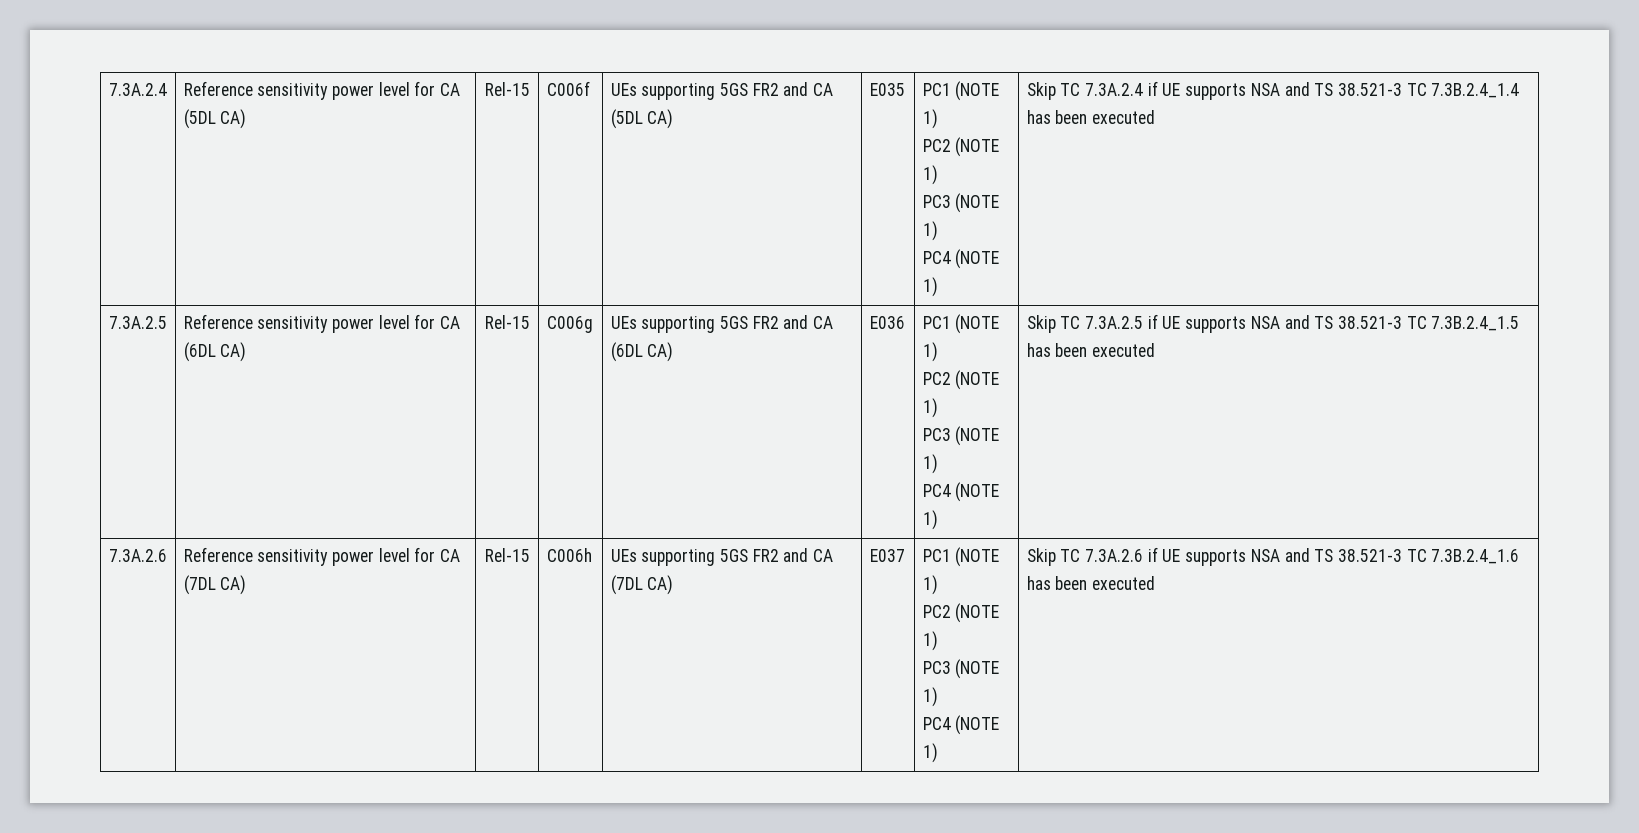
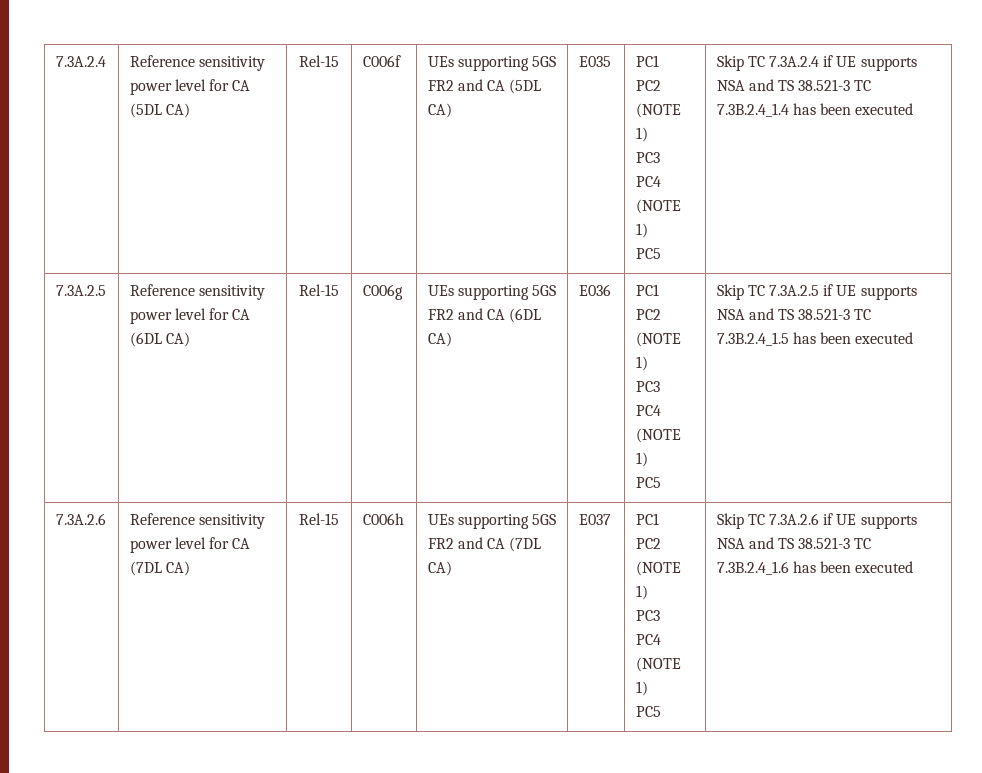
- E035 | PC1 (NOTE 1)
+ E035 | PC1
  PC2 (NOTE 1)
- PC3 (NOTE 1)
+ PC3
  PC4 (NOTE 1)
+ PC5
- E036 | PC1 (NOTE 1)
+ E036 | PC1
  PC2 (NOTE 1)
- PC3 (NOTE 1)
+ PC3
  PC4 (NOTE 1)
+ PC5
- E037 | PC1 (NOTE 1)
+ E037 | PC1
  PC2 (NOTE 1)
- PC3 (NOTE 1)
+ PC3
  PC4 (NOTE 1)
+ PC5

